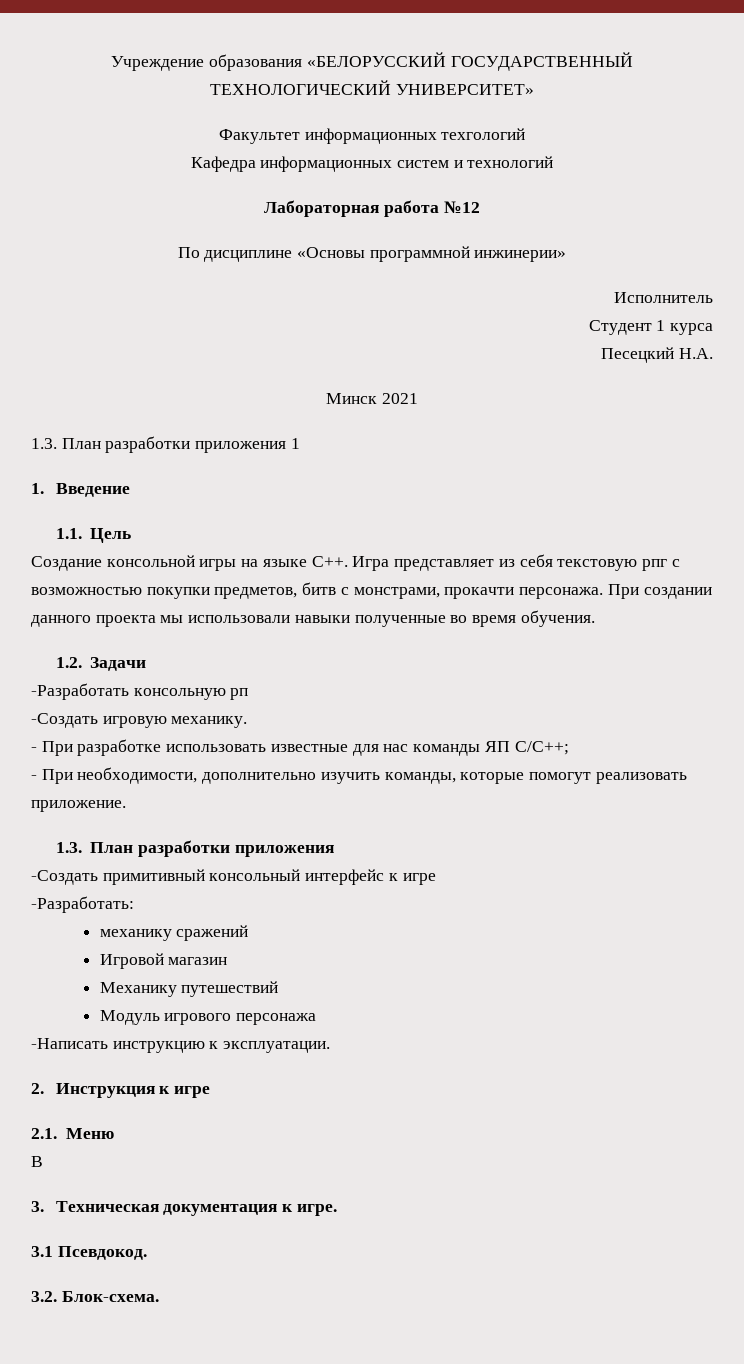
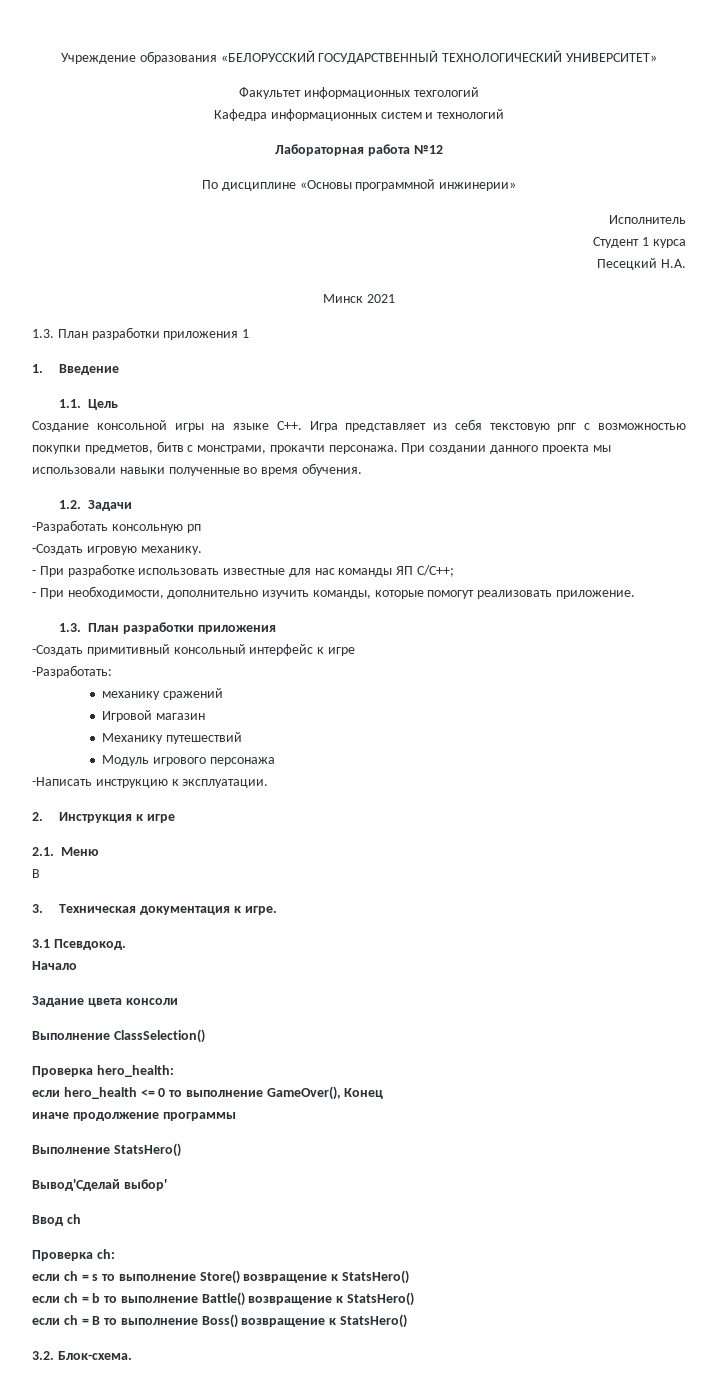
+ Начало
+ Задание цвета консоли
+ Выполнение ClassSelection()
+ Проверка hero_health:
+ если hero_health <= 0 то выполнение GameOver(), Конец
+ иначе продолжение программы
+ Выполнение StatsHero()
+ Вывод'Сделай выбор'
+ Ввод ch
+ Проверка ch:
+ если ch = s то выполнение Store() возвращение к StatsHero()
+ если ch = b то выполнение Battle() возвращение к StatsHero()
+ если ch = B то выполнение Boss() возвращение к StatsHero()

